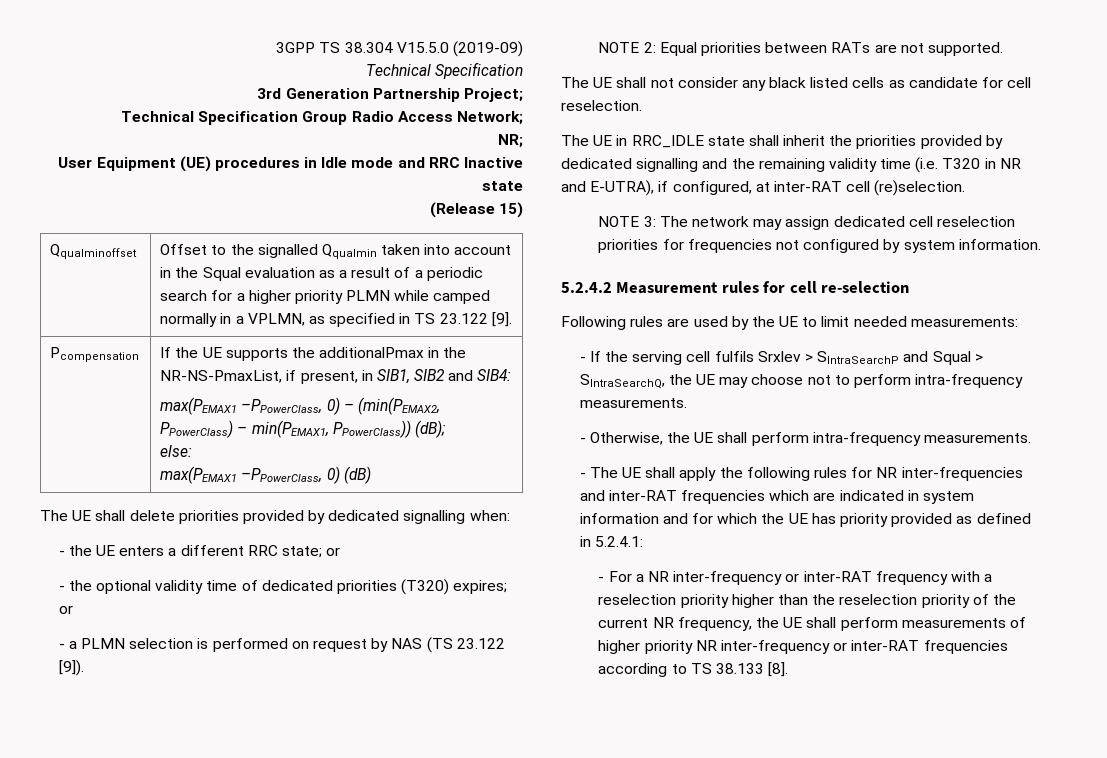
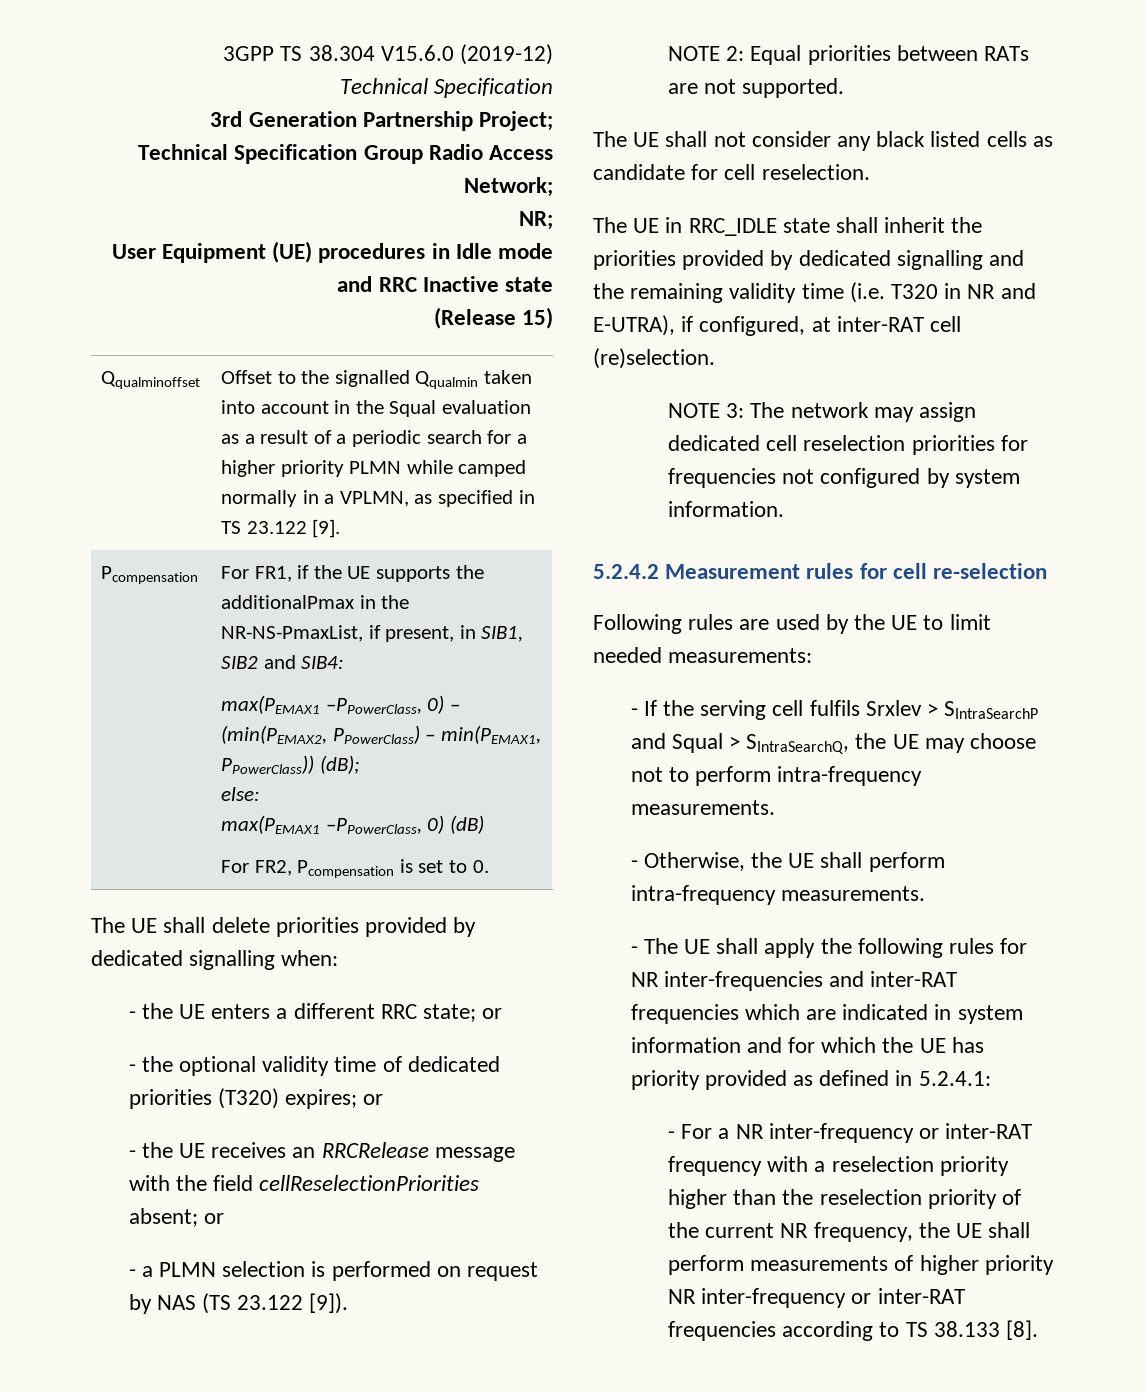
- 3GPP TS 38.304 V15.5.0 (2019-09)
+ 3GPP TS 38.304 V15.6.0 (2019-12)
- If the UE supports the additionalPmax in the NR-NS-PmaxList, if present, in SIB1, SIB2 and SIB4:
+ For FR1, if the UE supports the additionalPmax in the NR-NS-PmaxList, if present, in SIB1, SIB2 and SIB4:
+ For FR2, Pcompensation is set to 0.
+ - the UE receives an RRCRelease message with the field cellReselectionPriorities absent; or

